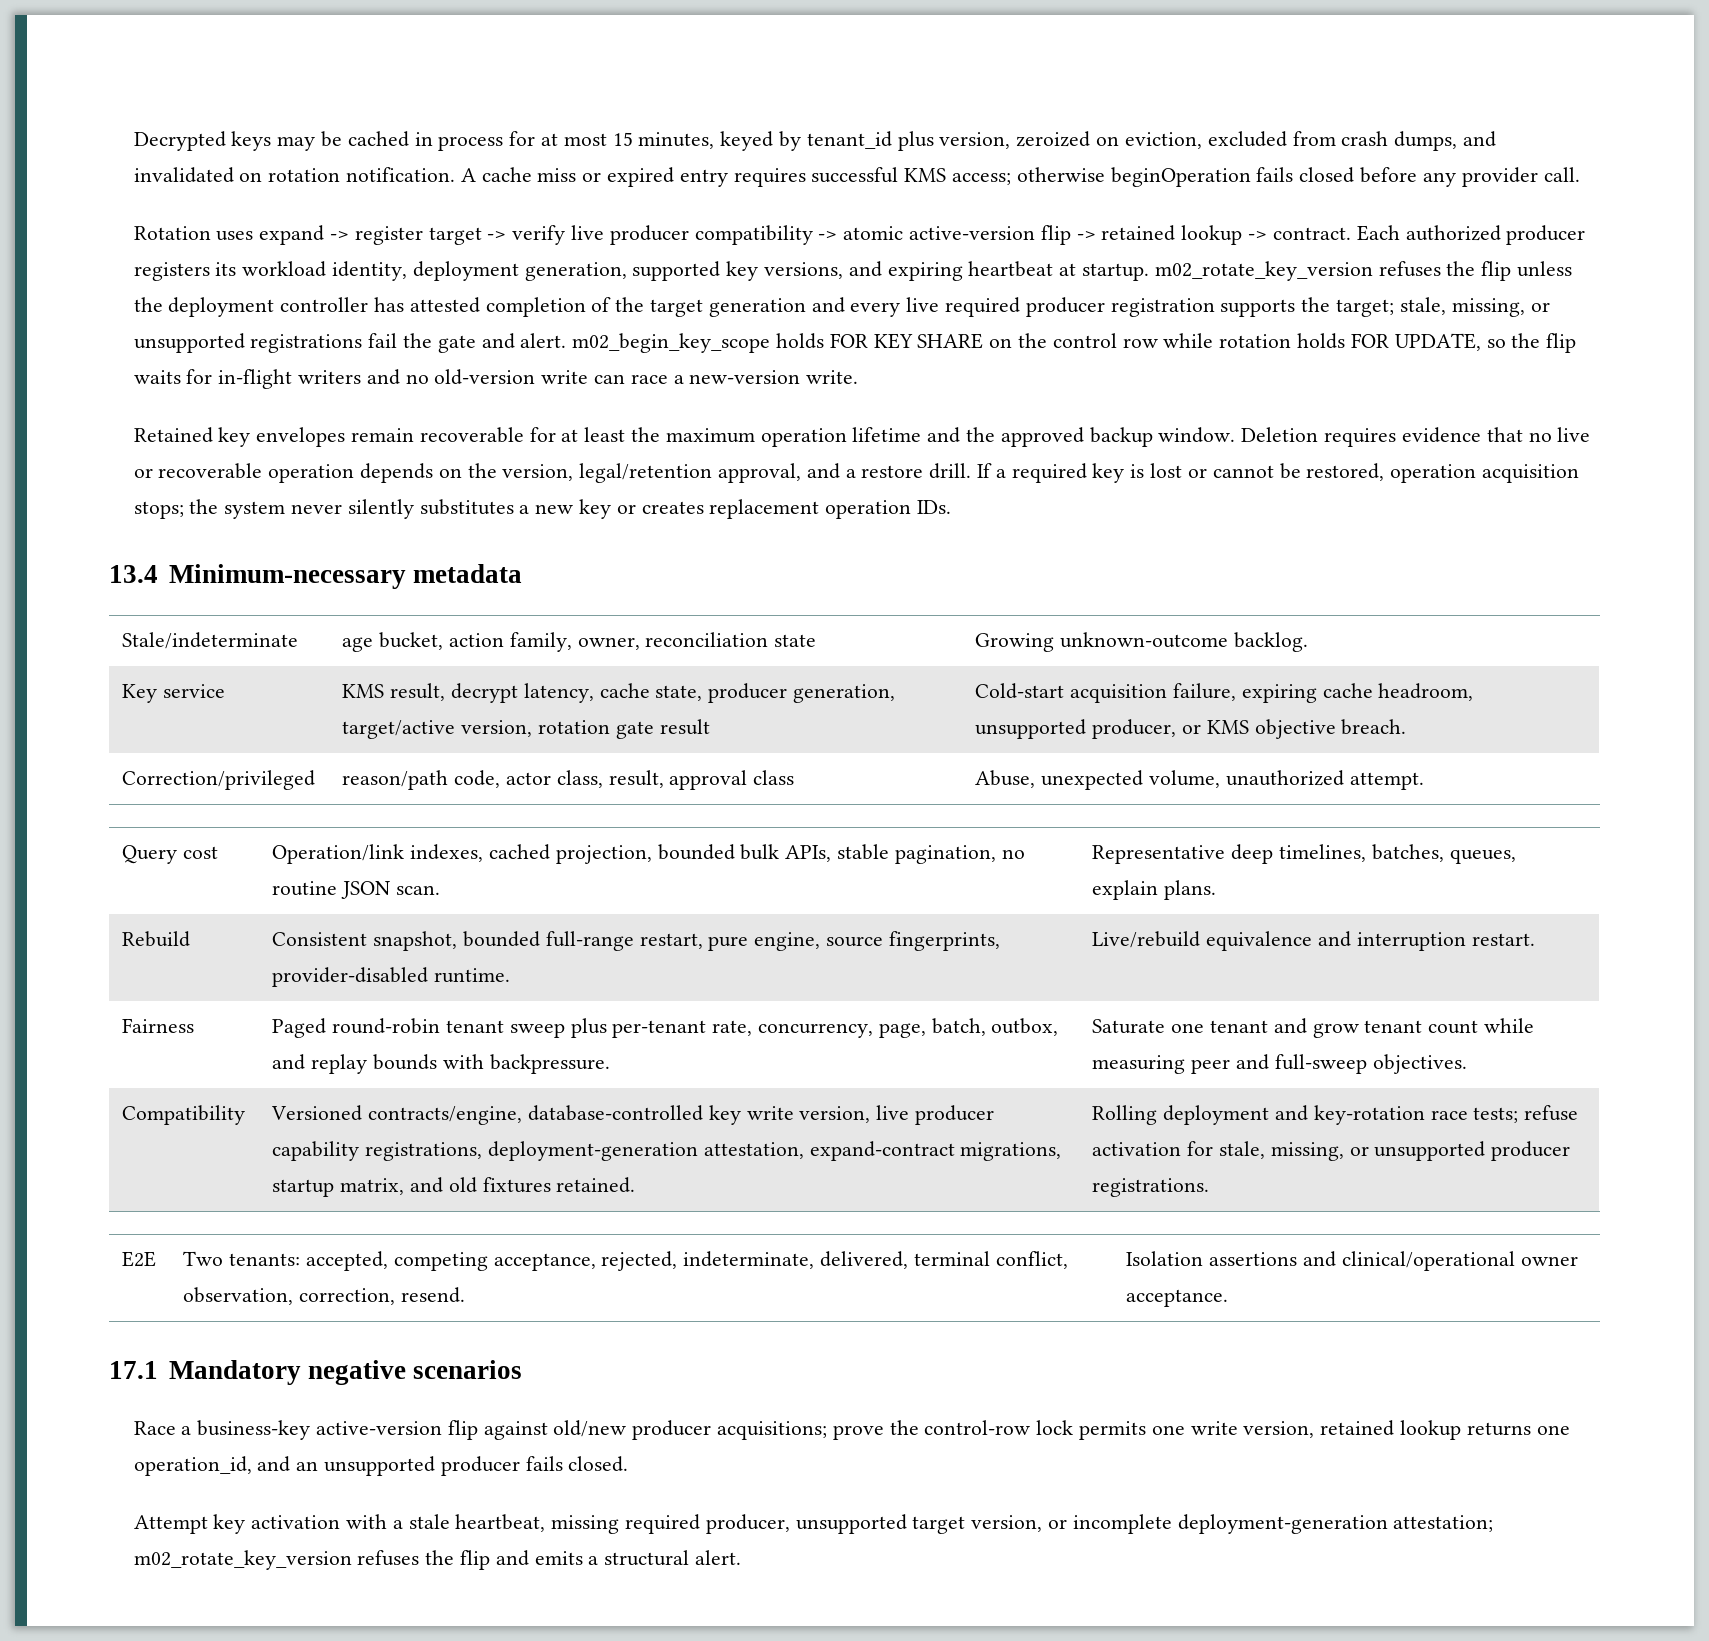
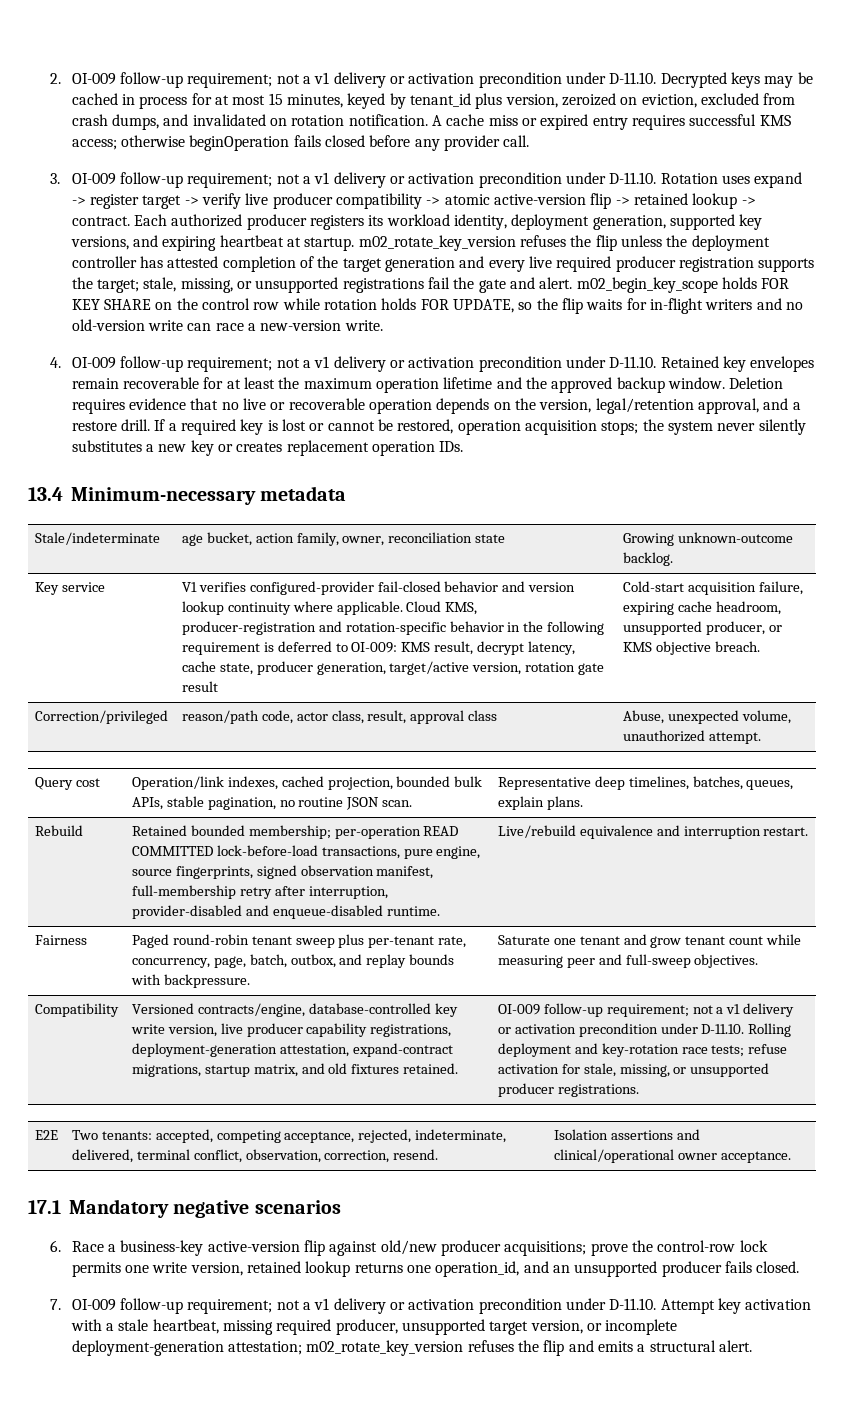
- Decrypted keys may be cached in process for at most 15 minutes, keyed by tenant_id plus version, zeroized on eviction, excluded from crash dumps, and invalidated on rotation notification.
+ 2. OI-009 follow-up requirement; not a v1 delivery or activation precondition under D-11.10. Decrypted keys may be cached in process for at most 15 minutes, keyed by tenant_id plus version, zeroized on eviction, excluded from crash dumps, and invalidated on rotation notification.
- Rotation uses expand -> register target -> verify live producer compatibility -> atomic active-version flip -> retained lookup -> contract.
+ 3. OI-009 follow-up requirement; not a v1 delivery or activation precondition under D-11.10. Rotation uses expand -> register target -> verify live producer compatibility -> atomic active-version flip -> retained lookup -> contract.
- Retained key envelopes remain recoverable for at least the maximum operation lifetime and the approved backup window.
+ 4. OI-009 follow-up requirement; not a v1 delivery or activation precondition under D-11.10. Retained key envelopes remain recoverable for at least the maximum operation lifetime and the approved backup window.
- KMS result, decrypt latency, cache state, producer generation, target/active version, rotation gate result
+ V1 verifies configured-provider fail-closed behavior and version lookup continuity where applicable. Cloud KMS, producer-registration and rotation-specific behavior in the following requirement is deferred to OI-009: KMS result, decrypt latency, cache state, producer generation, target/active version, rotation gate result
- Rebuild | Consistent snapshot, bounded full-range restart, pure engine, source fingerprints, provider-disabled runtime. | Live/rebuild equivalence and interruption restart.
+ Rebuild | Retained bounded membership; per-operation READ COMMITTED lock-before-load transactions, pure engine, source fingerprints, signed observation manifest, full-membership retry after interruption, provider-disabled and enqueue-disabled runtime. | Live/rebuild equivalence and interruption restart.
- Rolling deployment and key-rotation race tests; refuse activation for stale, missing, or unsupported producer registrations.
+ OI-009 follow-up requirement; not a v1 delivery or activation precondition under D-11.10. Rolling deployment and key-rotation race tests; refuse activation for stale, missing, or unsupported producer registrations.
- Race a business-key active-version flip against old/new producer acquisitions; prove the control-row lock permits one write version, retained lookup returns one operation_id, and an unsupported producer fails closed.
+ 6. Race a business-key active-version flip against old/new producer acquisitions; prove the control-row lock permits one write version, retained lookup returns one operation_id, and an unsupported producer fails closed.
- Attempt key activation with a stale heartbeat, missing required producer, unsupported target version, or incomplete deployment-generation attestation; m02_rotate_key_version refuses the flip and emits a structural alert.
+ 7. OI-009 follow-up requirement; not a v1 delivery or activation precondition under D-11.10. Attempt key activation with a stale heartbeat, missing required producer, unsupported target version, or incomplete deployment-generation attestation; m02_rotate_key_version refuses the flip and emits a structural alert.

